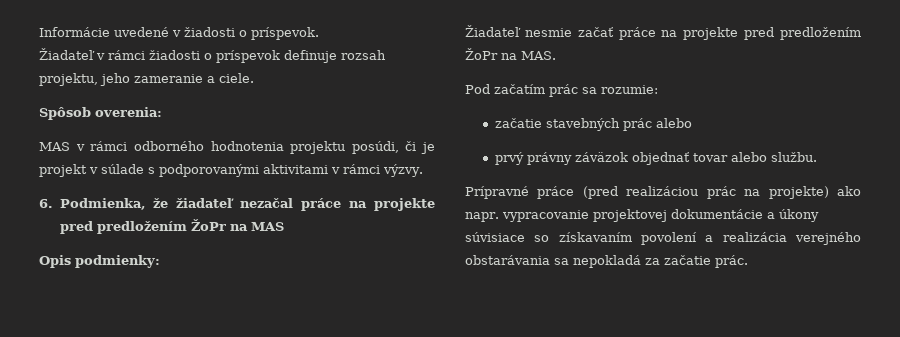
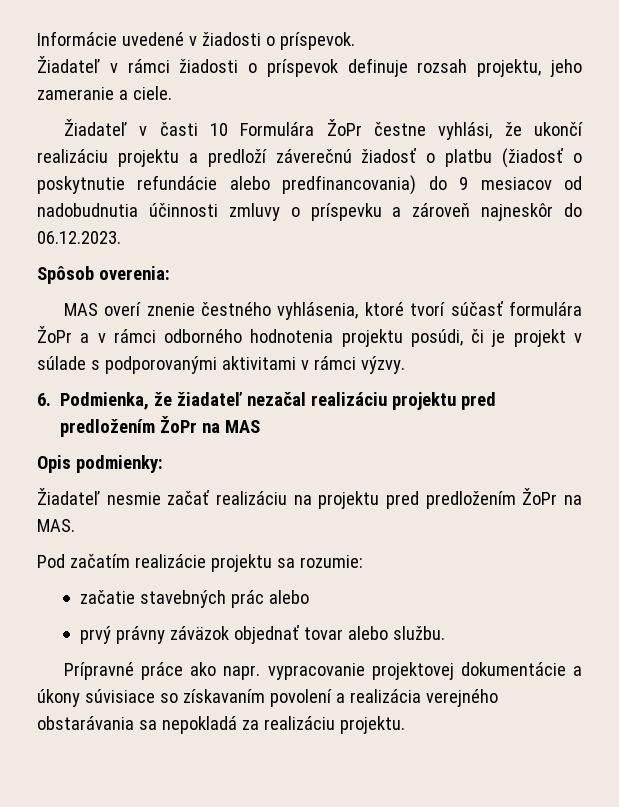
+ Žiadateľ v časti 10 Formulára ŽoPr čestne vyhlási, že ukončí realizáciu projektu a predloží záverečnú žiadosť o platbu (žiadosť o poskytnutie refundácie alebo predfinancovania) do 9 mesiacov od nadobudnutia účinnosti zmluvy o príspevku a zároveň najneskôr do 06.12.2023.
  Spôsob overenia:
- MAS v rámci odborného hodnotenia projektu posúdi, či je projekt v súlade s podporovanými aktivitami v rámci výzvy.
+ MAS overí znenie čestného vyhlásenia, ktoré tvorí súčasť formulára ŽoPr a v rámci odborného hodnotenia projektu posúdi, či je projekt v súlade s podporovanými aktivitami v rámci výzvy.
- 6. Podmienka, že žiadateľ nezačal práce na projekte pred predložením ŽoPr na MAS
+ 6. Podmienka, že žiadateľ nezačal realizáciu projektu pred predložením ŽoPr na MAS
- Žiadateľ nesmie začať práce na projekte pred predložením ŽoPr na MAS.
+ Žiadateľ nesmie začať realizáciu na projektu pred predložením ŽoPr na MAS.
- Pod začatím prác sa rozumie:
+ Pod začatím realizácie projektu sa rozumie:
- Prípravné práce (pred realizáciou prác na projekte) ako napr. vypracovanie projektovej dokumentácie a úkony súvisiace so získavaním povolení a realizácia verejného obstarávania sa nepokladá za začatie prác.
+ Prípravné práce ako napr. vypracovanie projektovej dokumentácie a úkony súvisiace so získavaním povolení a realizácia verejného obstarávania sa nepokladá za realizáciu projektu.

